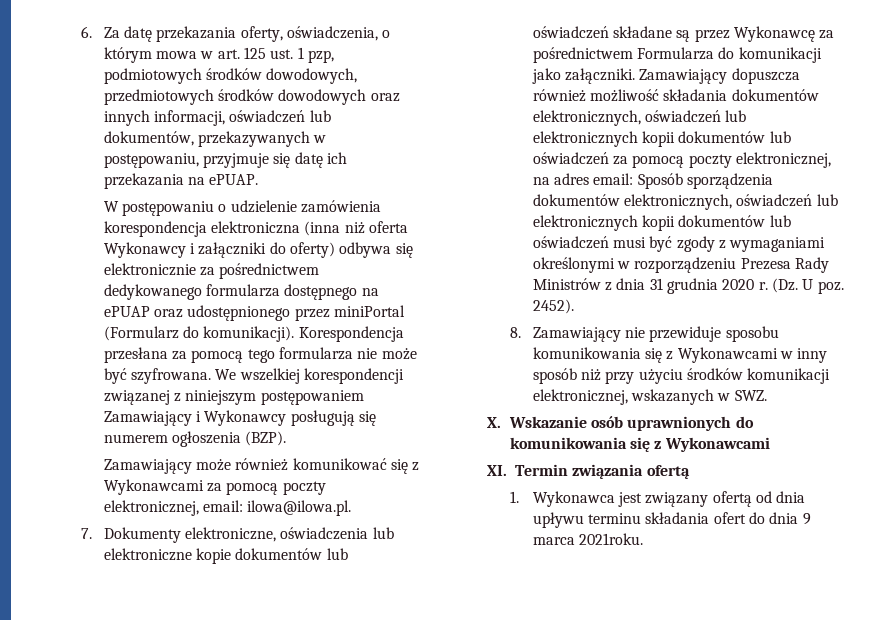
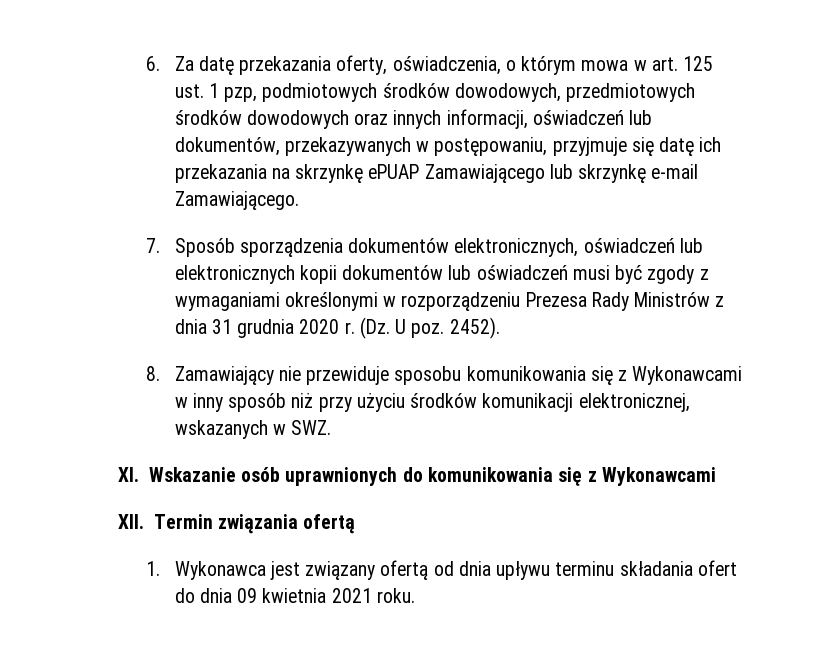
- 6. Za datę przekazania oferty, oświadczenia, o którym mowa w art. 125 ust. 1 pzp, podmiotowych środków dowodowych, przedmiotowych środków dowodowych oraz innych informacji, oświadczeń lub dokumentów, przekazywanych w postępowaniu, przyjmuje się datę ich przekazania na ePUAP.
- W postępowaniu o udzielenie zamówienia korespondencja elektroniczna (inna niż oferta Wykonawcy i załączniki do oferty) odbywa się elektronicznie za pośrednictwem dedykowanego formularza dostępnego na ePUAP oraz udostępnionego przez miniPortal (Formularz do komunikacji). Korespondencja przesłana za pomocą tego formularza nie może być szyfrowana. We wszelkiej korespondencji związanej z niniejszym postępowaniem Zamawiający i Wykonawcy posługują się numerem ogłoszenia (BZP).
- Zamawiający może również komunikować się z Wykonawcami za pomocą poczty elektronicznej, email: ilowa@ilowa.pl.
- 7. Dokumenty elektroniczne, oświadczenia lub elektroniczne kopie dokumentów lub oświadczeń składane są przez Wykonawcę za pośrednictwem Formularza do komunikacji jako załączniki. Zamawiający dopuszcza również możliwość składania dokumentów elektronicznych, oświadczeń lub elektronicznych kopii dokumentów lub oświadczeń za pomocą poczty elektronicznej, na adres email: Sposób sporządzenia dokumentów elektronicznych, oświadczeń lub elektronicznych kopii dokumentów lub oświadczeń musi być zgody z wymaganiami określonymi w rozporządzeniu Prezesa Rady Ministrów z dnia 31 grudnia 2020 r.
+ 6. Za datę przekazania oferty, oświadczenia, o którym mowa w art. 125 ust. 1 pzp, podmiotowych środków dowodowych, przedmiotowych środków dowodowych oraz innych informacji, oświadczeń lub dokumentów, przekazywanych w postępowaniu, przyjmuje się datę ich przekazania na skrzynkę ePUAP Zamawiającego lub skrzynkę e-mail Zamawiającego.
+ 7. Sposób sporządzenia dokumentów elektronicznych, oświadczeń lub elektronicznych kopii dokumentów lub oświadczeń musi być zgody z wymaganiami określonymi w rozporządzeniu Prezesa Rady Ministrów z dnia 31 grudnia 2020 r.
- X. Wskazanie osób uprawnionych do komunikowania się z Wykonawcami
+ XI. Wskazanie osób uprawnionych do komunikowania się z Wykonawcami
- XI. Termin związania ofertą
+ XII. Termin związania ofertą
- 1. Wykonawca jest związany ofertą od dnia upływu terminu składania ofert do dnia 9 marca 2021roku.
+ 1. Wykonawca jest związany ofertą od dnia upływu terminu składania ofert do dnia 09 kwietnia 2021 roku.

